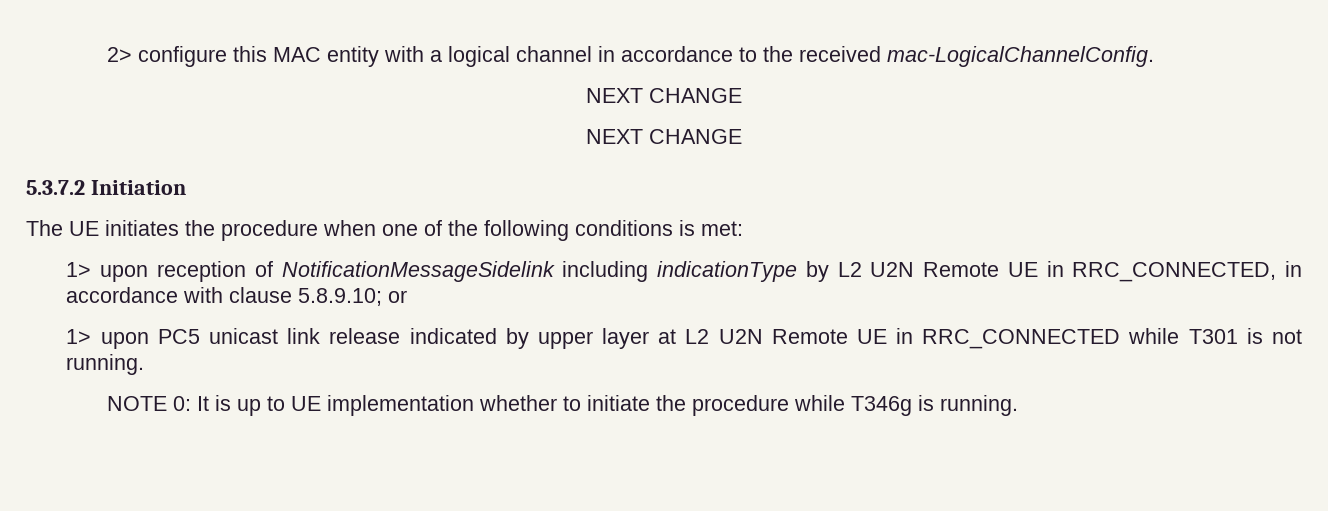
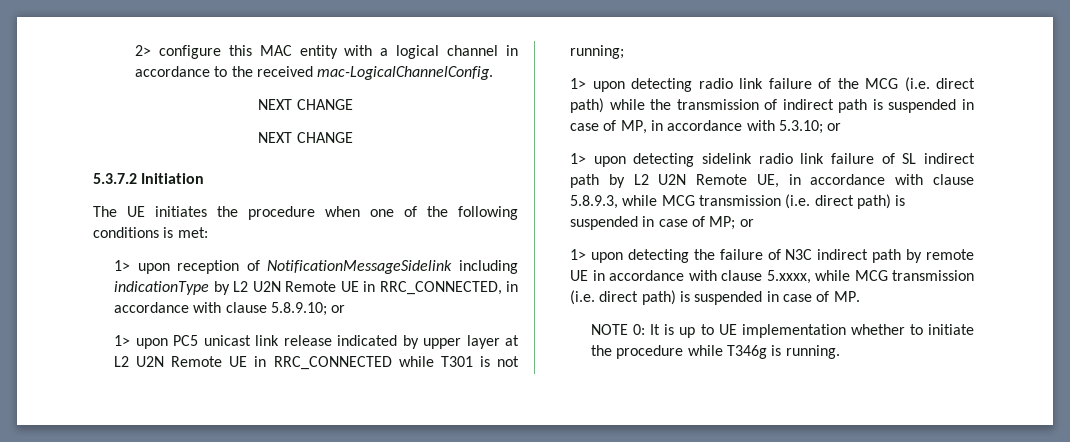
- 1> upon PC5 unicast link release indicated by upper layer at L2 U2N Remote UE in RRC_CONNECTED while T301 is not running.
+ 1> upon PC5 unicast link release indicated by upper layer at L2 U2N Remote UE in RRC_CONNECTED while T301 is not running;
+ 1> upon detecting radio link failure of the MCG (i.e. direct path) while the transmission of indirect path is suspended in case of MP, in accordance with 5.3.10; or
+ 1> upon detecting sidelink radio link failure of SL indirect path by L2 U2N Remote UE, in accordance with clause 5.8.9.3, while MCG transmission (i.e. direct path) is suspended in case of MP; or
+ 1> upon detecting the failure of N3C indirect path by remote UE in accordance with clause 5.xxxx, while MCG transmission (i.e. direct path) is suspended in case of MP.

